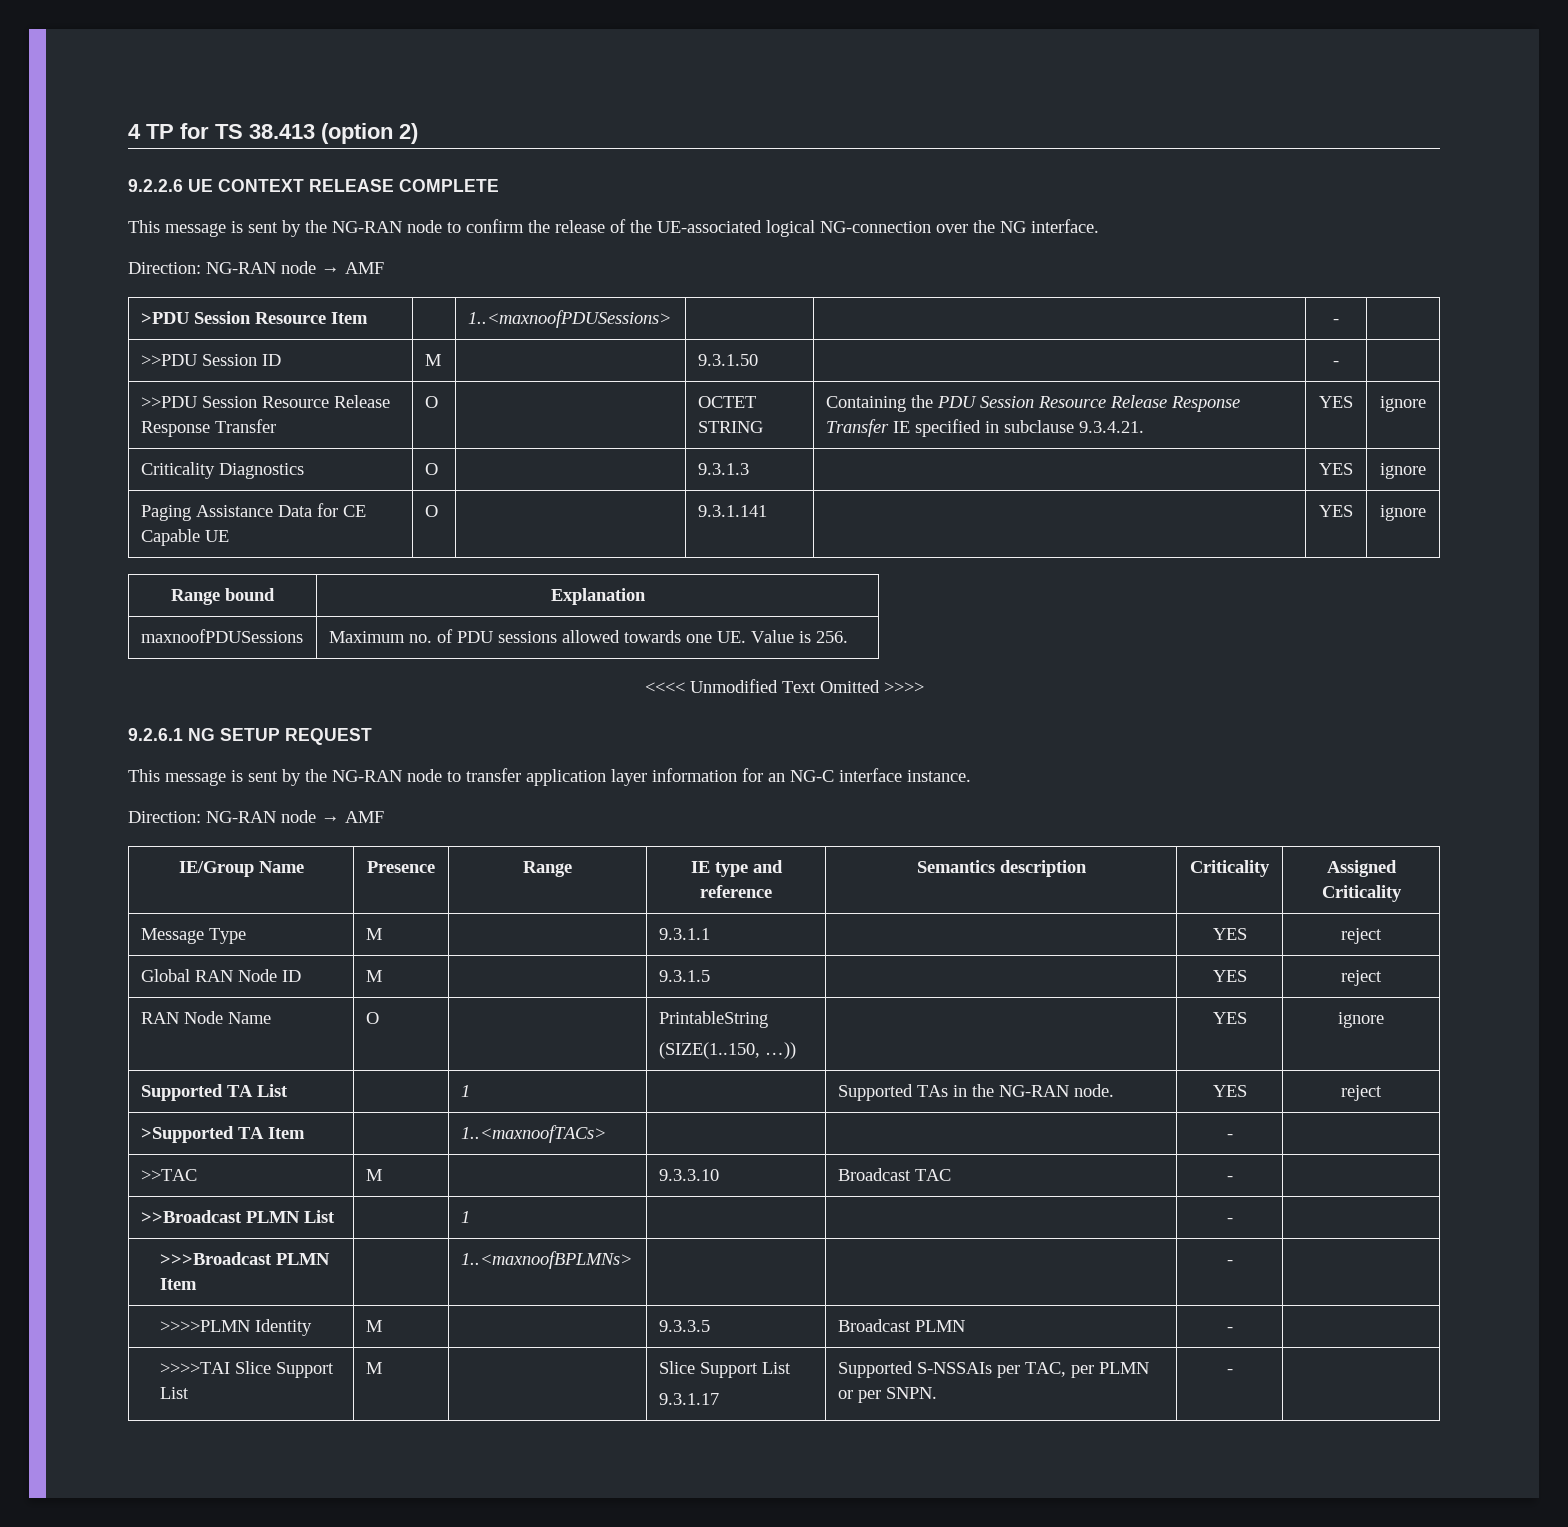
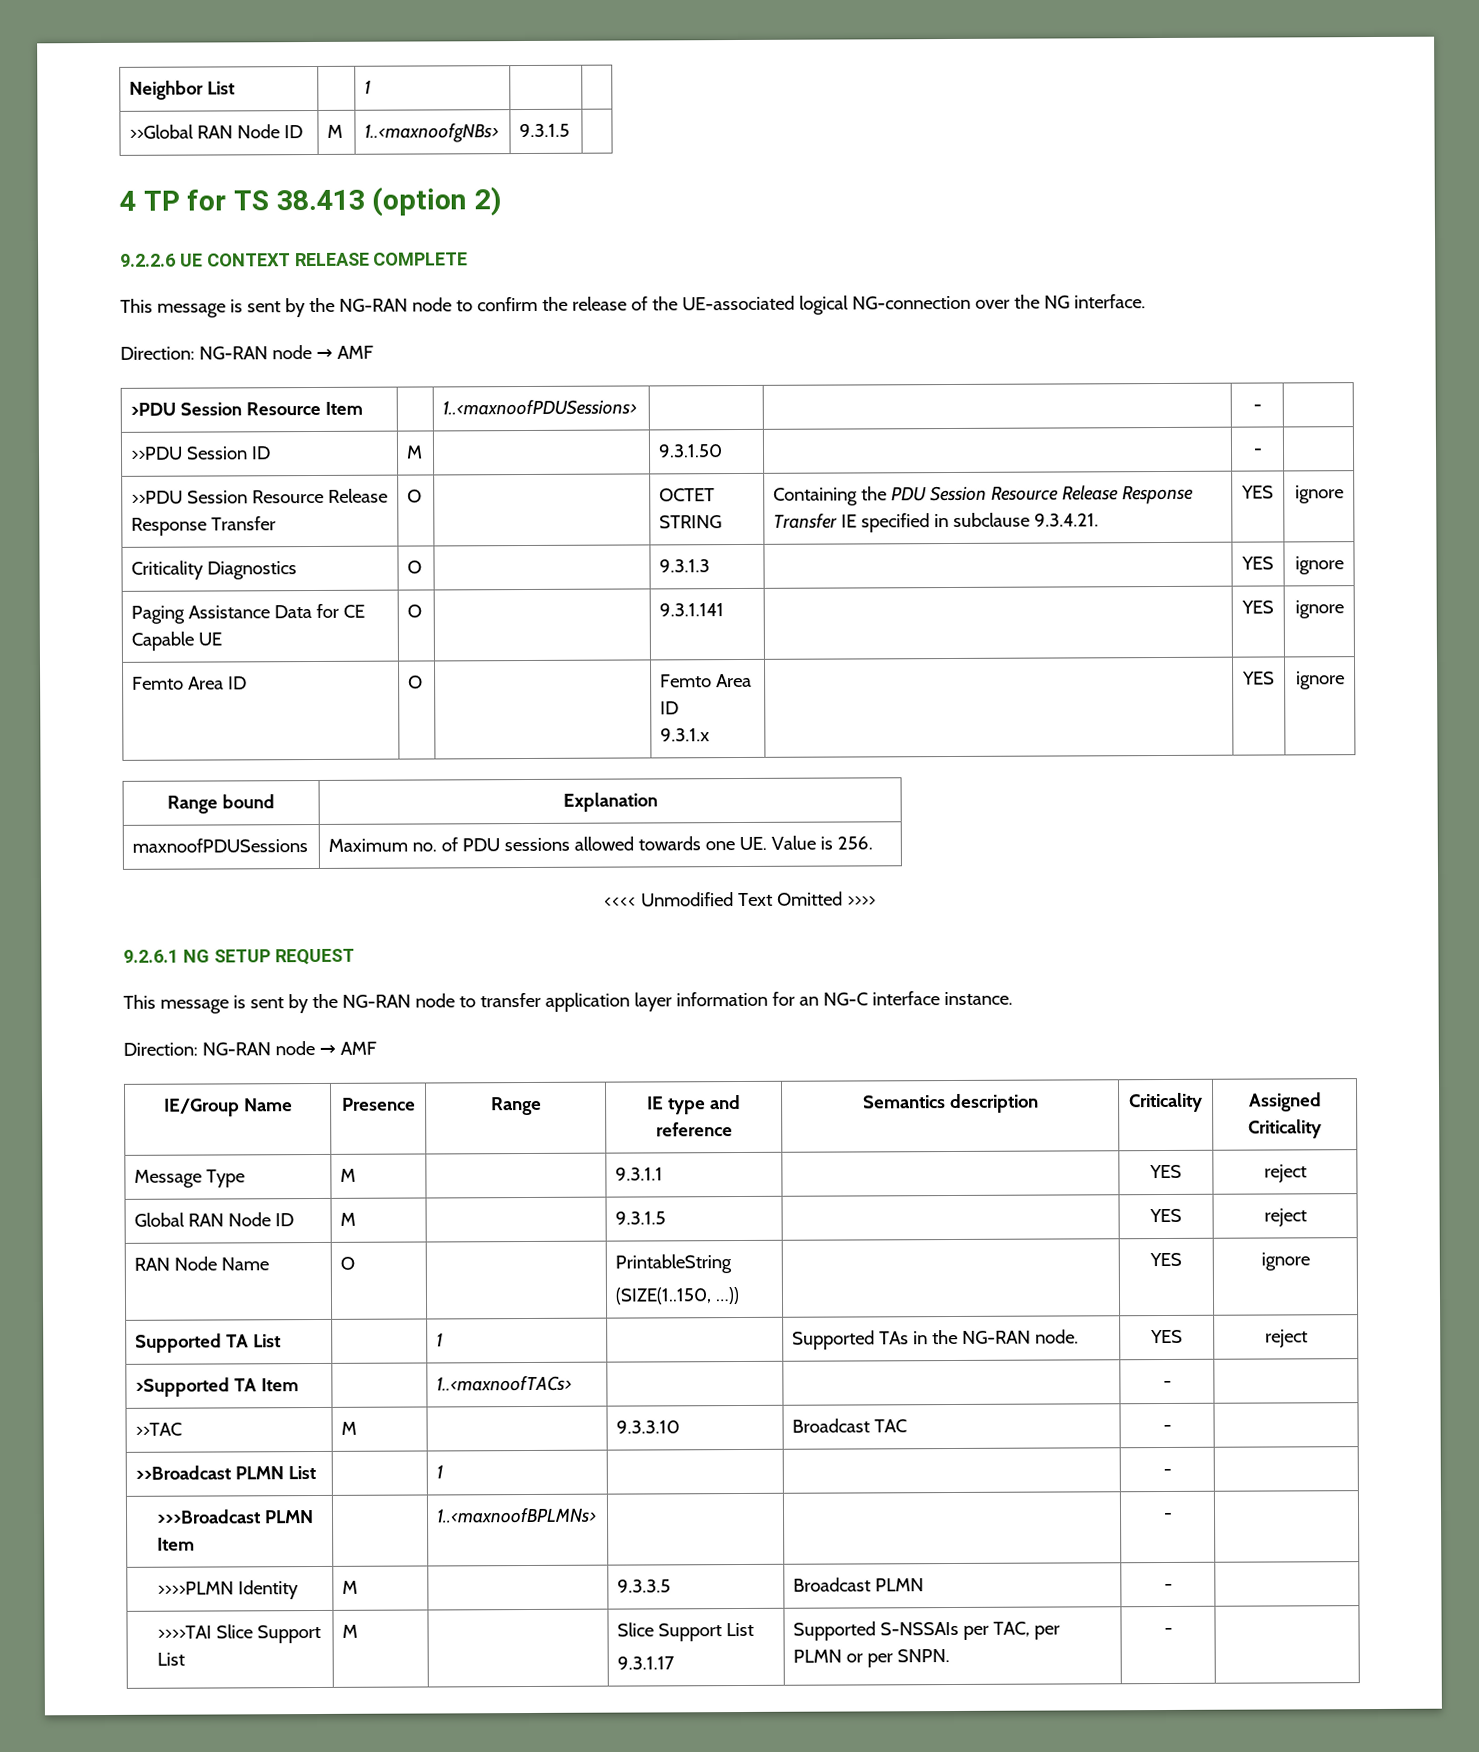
+ Neighbor List | | 1 | |
+ >>Global RAN Node ID | M | 1..<maxnoofgNBs> | 9.3.1.5 |
+ Femto Area ID | O | | Femto Area ID
+ 9.3.1.x | | YES | ignore

